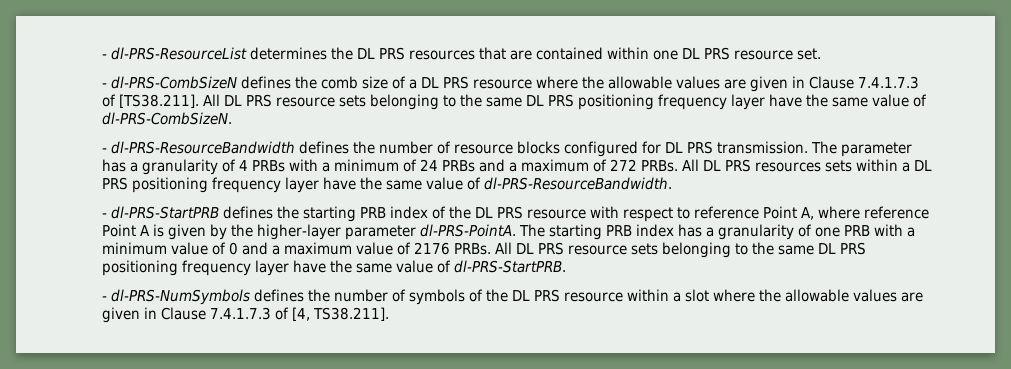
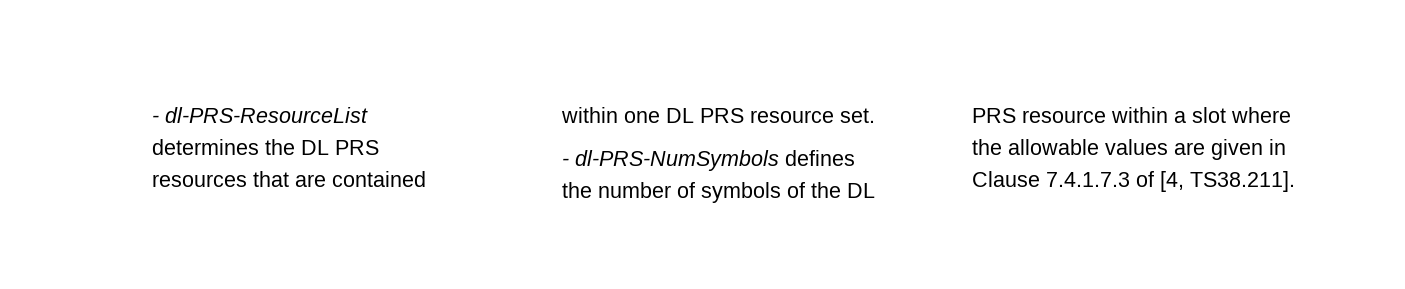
- - dl-PRS-CombSizeN defines the comb size of a DL PRS resource where the allowable values are given in Clause 7.4.1.7.3 of [TS38.211]. All DL PRS resource sets belonging to the same DL PRS positioning frequency layer have the same value of dl-PRS-CombSizeN.
- - dl-PRS-ResourceBandwidth defines the number of resource blocks configured for DL PRS transmission. The parameter has a granularity of 4 PRBs with a minimum of 24 PRBs and a maximum of 272 PRBs. All DL PRS resources sets within a DL PRS positioning frequency layer have the same value of dl-PRS-ResourceBandwidth.
- - dl-PRS-StartPRB defines the starting PRB index of the DL PRS resource with respect to reference Point A, where reference Point A is given by the higher-layer parameter dl-PRS-PointA. The starting PRB index has a granularity of one PRB with a minimum value of 0 and a maximum value of 2176 PRBs. All DL PRS resource sets belonging to the same DL PRS positioning frequency layer have the same value of dl-PRS-StartPRB.

